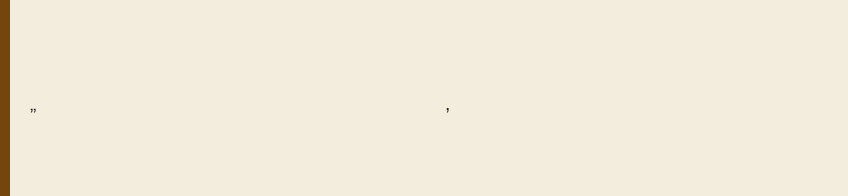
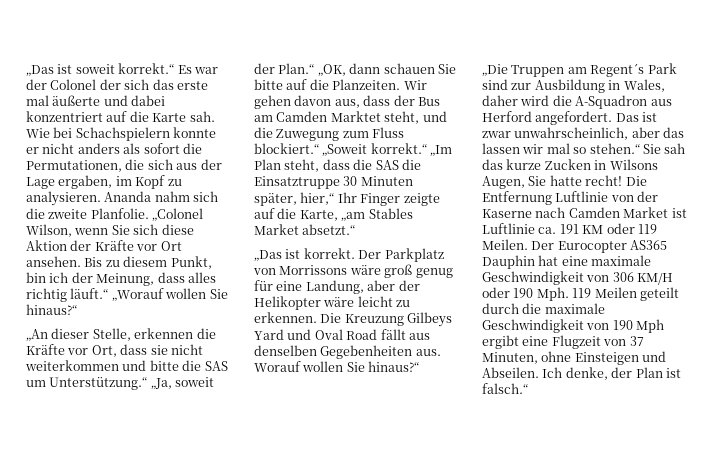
- „
- ,
+ „Das ist soweit korrekt.“ Es war der Colonel der sich das erste mal äußerte und dabei konzentriert auf die Karte sah. Wie bei Schachspielern konnte er nicht anders als sofort die Permutationen, die sich aus der Lage ergaben, im Kopf zu analysieren. Ananda nahm sich die zweite Planfolie. „Colonel Wilson, wenn Sie sich diese Aktion der Kräfte vor Ort ansehen. Bis zu diesem Punkt, bin ich der Meinung, dass alles richtig läuft.“ „Worauf wollen Sie hinaus?“
+ „An dieser Stelle, erkennen die Kräfte vor Ort, dass sie nicht weiterkommen und bitte die SAS um Unterstützung.“ „Ja, soweit der Plan.“ „OK, dann schauen Sie bitte auf die Planzeiten. Wir gehen davon aus, dass der Bus am Camden Marktet steht, und die Zuwegung zum Fluss blockiert.“ „Soweit korrekt.“ „Im Plan steht, dass die SAS die Einsatztruppe 30 Minuten später, hier,“ Ihr Finger zeigte auf die Karte, „am Stables Market absetzt.“
+ „Das ist korrekt. Der Parkplatz von Morrissons wäre groß genug für eine Landung, aber der Helikopter wäre leicht zu erkennen. Die Kreuzung Gilbeys Yard und Oval Road fällt aus denselben Gegebenheiten aus. Worauf wollen Sie hinaus?“
+ „Die Truppen am Regent´s Park sind zur Ausbildung in Wales, daher wird die A-Squadron aus Herford angefordert. Das ist zwar unwahrscheinlich, aber das lassen wir mal so stehen.“ Sie sah das kurze Zucken in Wilsons Augen, Sie hatte recht! Die Entfernung Luftlinie von der Kaserne nach Camden Market ist Luftlinie ca. 191 KM oder 119 Meilen. Der Eurocopter AS365 Dauphin hat eine maximale Geschwindigkeit von 306 KM/H oder 190 Mph. 119 Meilen geteilt durch die maximale Geschwindigkeit von 190 Mph ergibt eine Flugzeit von 37 Minuten, ohne Einsteigen und Abseilen. Ich denke, der Plan ist falsch.“

